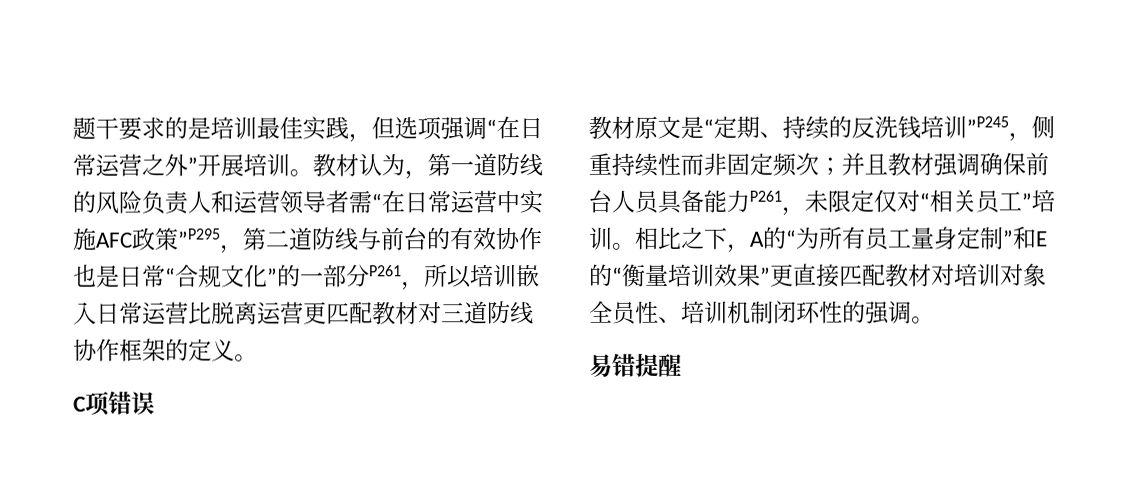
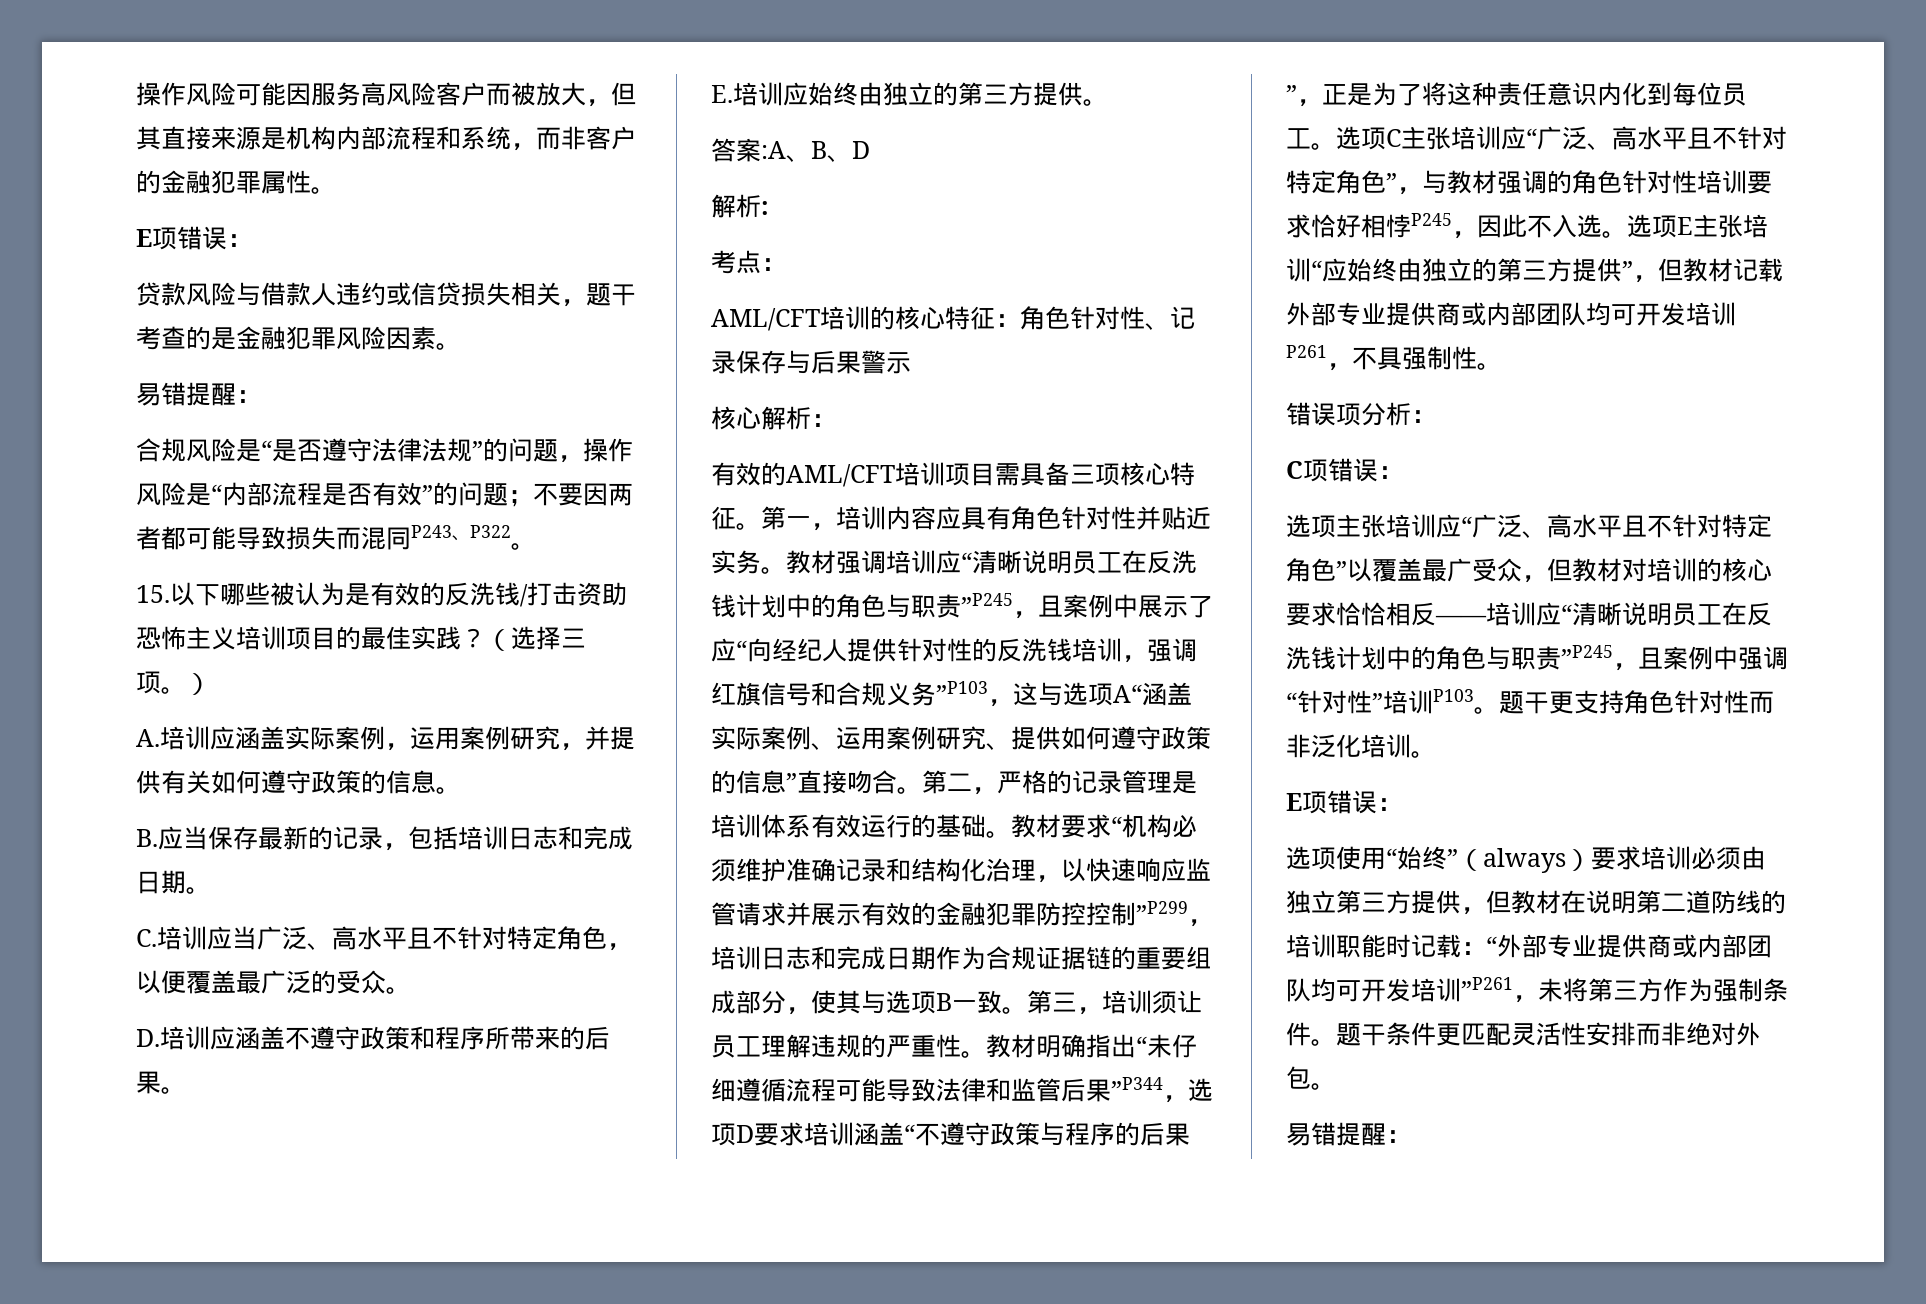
- 题干要求的是培训最佳实践，但选项强调“在日常运营之外”开展培训。教材认为，第一道防线的风险负责人和运营领导者需“在日常运营中实施AFC政策”P295，第二道防线与前台的有效协作也是日常“合规文化”的一部分P261，所以培训嵌入日常运营比脱离运营更匹配教材对三道防线协作框架的定义。
- C项错误
- 教材原文是“定期、持续的反洗钱培训”P245，侧重持续性而非固定频次；并且教材强调确保前台人员具备能力P261，未限定仅对“相关员工”培训。相比之下，A的“为所有员工量身定制”和E的“衡量培训效果”更直接匹配教材对培训对象全员性、培训机制闭环性的强调。
- 易错提醒
+ 操作风险可能因服务高风险客户而被放大，但其直接来源是机构内部流程和系统，而非客户的金融犯罪属性。
+ E项错误：
+ 贷款风险与借款人违约或信贷损失相关，题干考查的是金融犯罪风险因素。
+ 易错提醒：
+ 合规风险是“是否遵守法律法规”的问题，操作风险是“内部流程是否有效”的问题；不要因两者都可能导致损失而混同P243、P322。
+ 15.以下哪些被认为是有效的反洗钱/打击资助恐怖主义培训项目的最佳实践？（选择三项。）
+ A.培训应涵盖实际案例，运用案例研究，并提供有关如何遵守政策的信息。
+ B.应当保存最新的记录，包括培训日志和完成日期。
+ C.培训应当广泛、高水平且不针对特定角色，以便覆盖最广泛的受众。
+ D.培训应涵盖不遵守政策和程序所带来的后果。
+ E.培训应始终由独立的第三方提供。
+ 答案:A、B、D
+ 解析:
+ 考点：
+ AML/CFT培训的核心特征：角色针对性、记录保存与后果警示
+ 核心解析：
+ 有效的AML/CFT培训项目需具备三项核心特征。第一，培训内容应具有角色针对性并贴近实务。教材强调培训应“清晰说明员工在反洗钱计划中的角色与职责”P245，且案例中展示了应“向经纪人提供针对性的反洗钱培训，强调红旗信号和合规义务”P103，这与选项A“涵盖实际案例、运用案例研究、提供如何遵守政策的信息”直接吻合。第二，严格的记录管理是培训体系有效运行的基础。教材要求“机构必须维护准确记录和结构化治理，以快速响应监管请求并展示有效的金融犯罪防控控制”P299，培训日志和完成日期作为合规证据链的重要组成部分，使其与选项B一致。第三，培训须让员工理解违规的严重性。教材明确指出“未仔细遵循流程可能导致法律和监管后果”P344，选项D要求培训涵盖“不遵守政策与程序的后果”，正是为了将这种责任意识内化到每位员工。选项C主张培训应“广泛、高水平且不针对特定角色”，与教材强调的角色针对性培训要求恰好相悖P245，因此不入选。选项E主张培训“应始终由独立的第三方提供”，但教材记载外部专业提供商或内部团队均可开发培训P261，不具强制性。
+ 错误项分析：
+ C项错误：
+ 选项主张培训应“广泛、高水平且不针对特定角色”以覆盖最广受众，但教材对培训的核心要求恰恰相反——培训应“清晰说明员工在反洗钱计划中的角色与职责”P245，且案例中强调“针对性”培训P103。题干更支持角色针对性而非泛化培训。
+ E项错误：
+ 选项使用“始终”（always）要求培训必须由独立第三方提供，但教材在说明第二道防线的培训职能时记载：“外部专业提供商或内部团队均可开发培训”P261，未将第三方作为强制条件。题干条件更匹配灵活性安排而非绝对外包。
+ 易错提醒：

